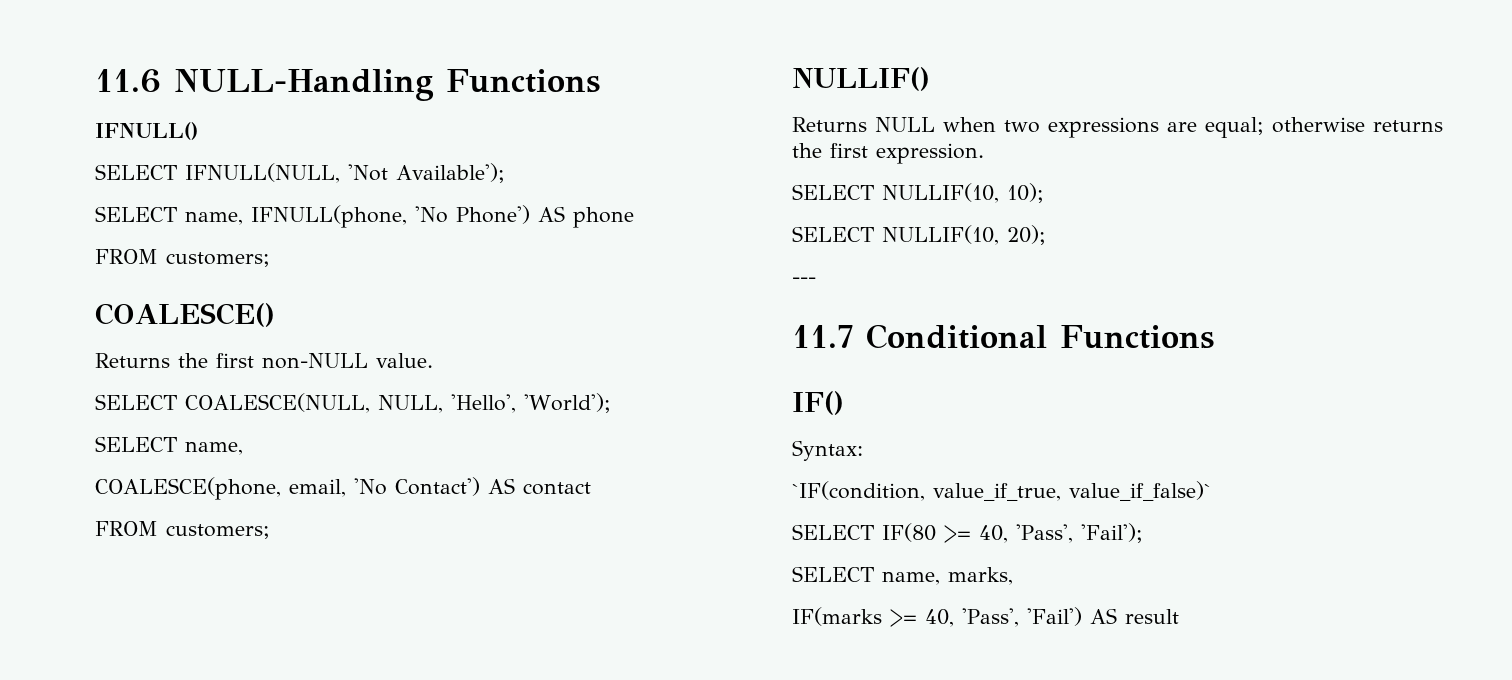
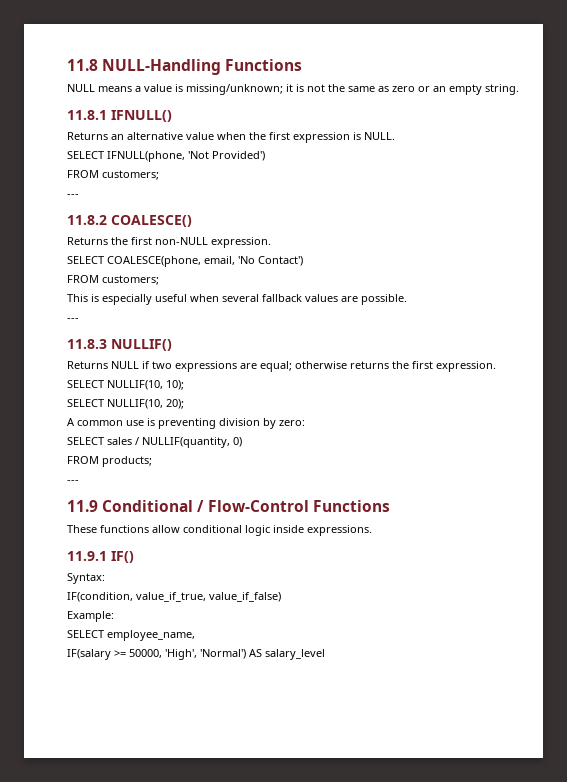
- 11.6 NULL-Handling Functions
+ 11.8 NULL-Handling Functions
- IFNULL()
- SELECT IFNULL(NULL, 'Not Available');
- SELECT name, IFNULL(phone, 'No Phone') AS phone
+ NULL means a value is missing/unknown; it is not the same as zero or an empty string.
+ 11.8.1 IFNULL()
+ Returns an alternative value when the first expression is NULL.
+ SELECT IFNULL(phone, 'Not Provided')
  FROM customers;
- COALESCE()
+ ---
+ 11.8.2 COALESCE()
- Returns the first non-NULL value.
- SELECT COALESCE(NULL, NULL, 'Hello', 'World');
- SELECT name,
- COALESCE(phone, email, 'No Contact') AS contact
+ Returns the first non-NULL expression.
+ SELECT COALESCE(phone, email, 'No Contact')
  FROM customers;
- NULLIF()
+ This is especially useful when several fallback values are possible.
+ ---
+ 11.8.3 NULLIF()
- Returns NULL when two expressions are equal; otherwise returns the first expression.
+ Returns NULL if two expressions are equal; otherwise returns the first expression.
+ A common use is preventing division by zero:
+ SELECT sales / NULLIF(quantity, 0)
+ FROM products;
  ---
- 11.7 Conditional Functions
- IF()
+ 11.9 Conditional / Flow-Control Functions
+ These functions allow conditional logic inside expressions.
+ 11.9.1 IF()
  Syntax:
- `IF(condition, value_if_true, value_if_false)`
- SELECT IF(80 >= 40, 'Pass', 'Fail');
- SELECT name, marks,
- IF(marks >= 40, 'Pass', 'Fail') AS result
+ IF(condition, value_if_true, value_if_false)
+ Example:
+ SELECT employee_name,
+ IF(salary >= 50000, 'High', 'Normal') AS salary_level

